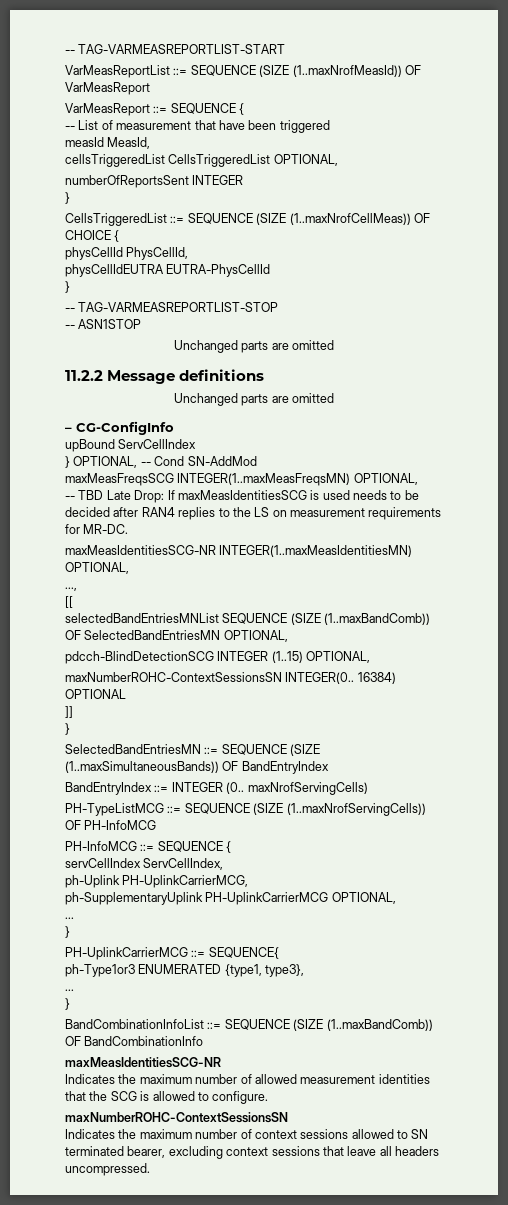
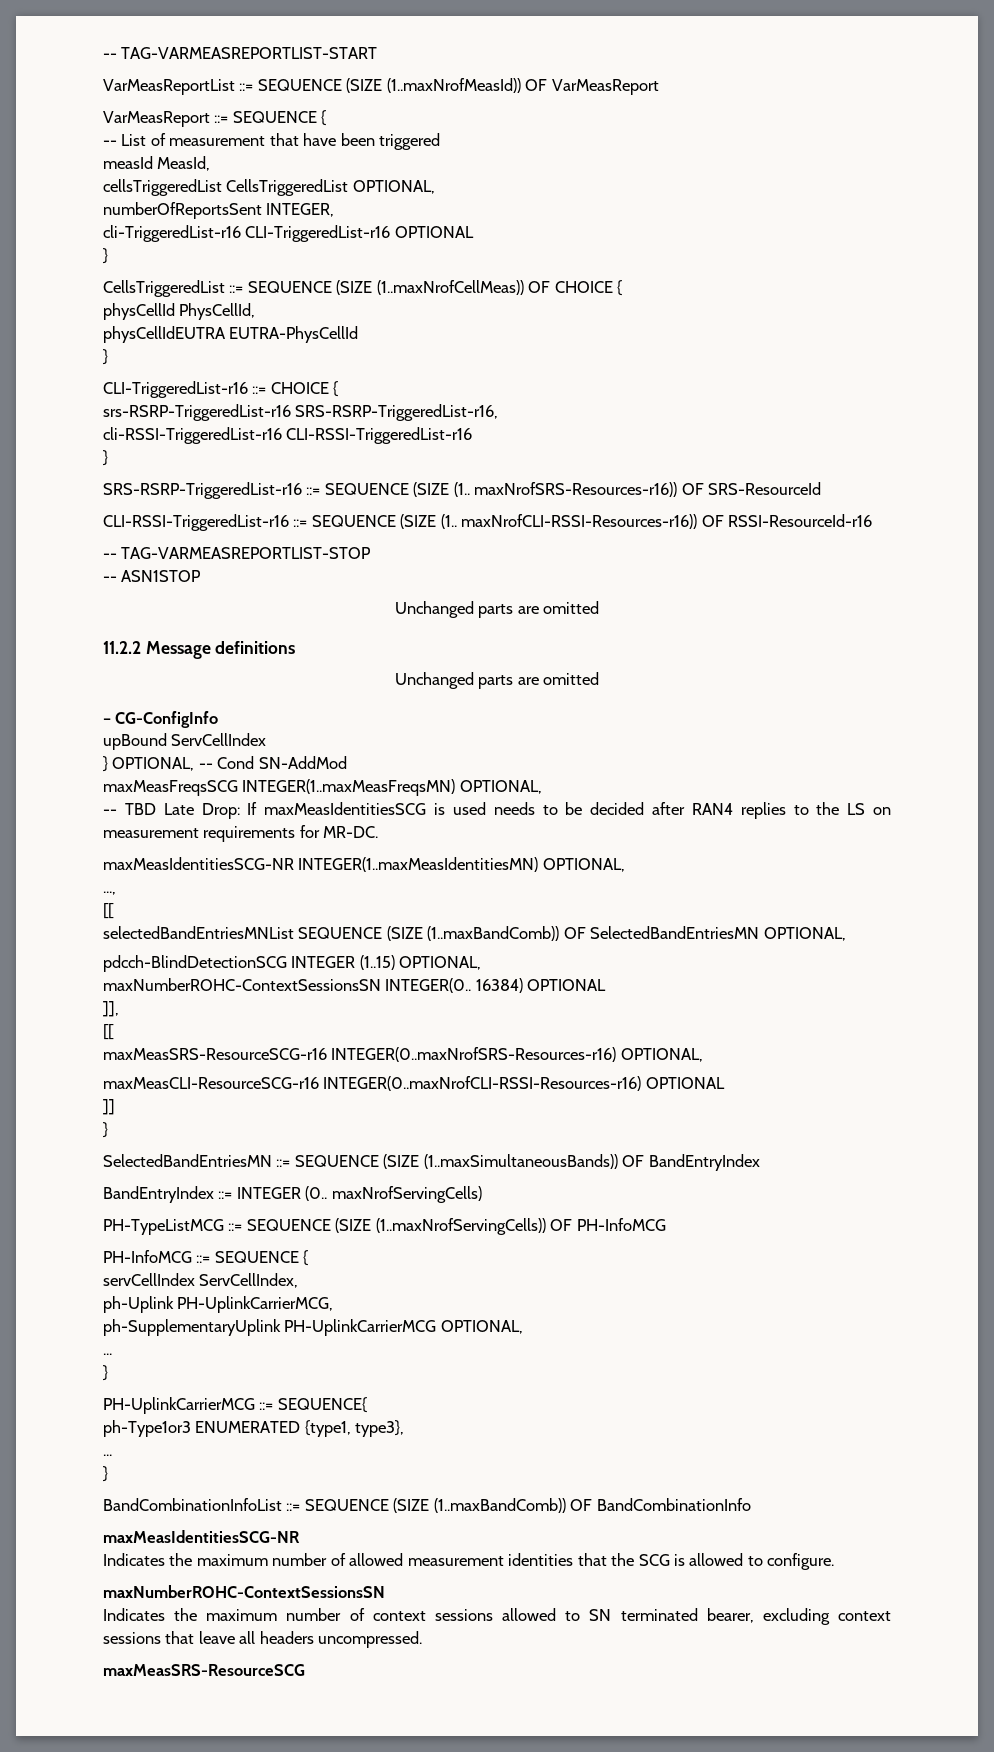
- numberOfReportsSent INTEGER
+ numberOfReportsSent INTEGER,
+ cli-TriggeredList-r16 CLI-TriggeredList-r16 OPTIONAL
+ CLI-TriggeredList-r16 ::= CHOICE {
+ srs-RSRP-TriggeredList-r16 SRS-RSRP-TriggeredList-r16,
+ cli-RSSI-TriggeredList-r16 CLI-RSSI-TriggeredList-r16
+ }
+ SRS-RSRP-TriggeredList-r16 ::= SEQUENCE (SIZE (1.. maxNrofSRS-Resources-r16)) OF SRS-ResourceId
+ CLI-RSSI-TriggeredList-r16 ::= SEQUENCE (SIZE (1.. maxNrofCLI-RSSI-Resources-r16)) OF RSSI-ResourceId-r16
+ ]],
+ [[
+ maxMeasSRS-ResourceSCG-r16 INTEGER(0..maxNrofSRS-Resources-r16) OPTIONAL,
+ maxMeasCLI-ResourceSCG-r16 INTEGER(0..maxNrofCLI-RSSI-Resources-r16) OPTIONAL
+ maxMeasSRS-ResourceSCG

